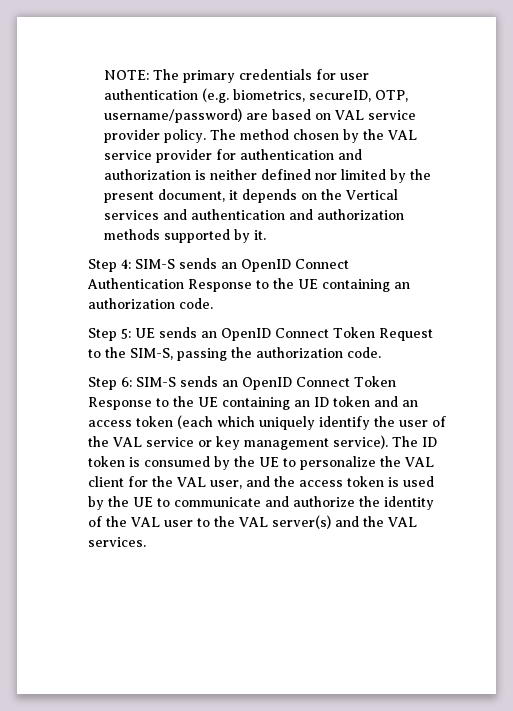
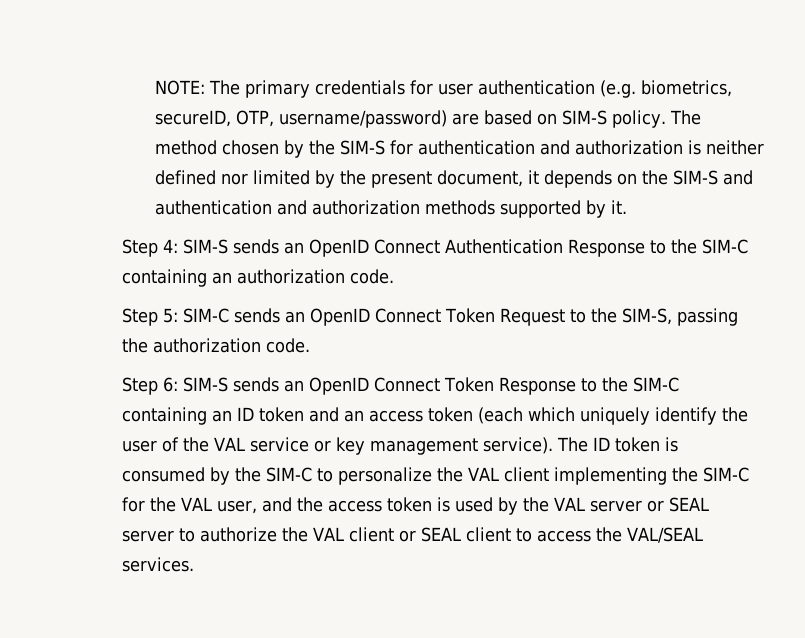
- NOTE: The primary credentials for user authentication (e.g. biometrics, secureID, OTP, username/password) are based on VAL service provider policy.
+ NOTE: The primary credentials for user authentication (e.g. biometrics, secureID, OTP, username/password) are based on SIM-S policy.
- The method chosen by the VAL service provider for authentication and authorization is neither defined nor limited by the present document, it depends on the Vertical services and authentication and authorization methods supported by it.
+ The method chosen by the SIM-S for authentication and authorization is neither defined nor limited by the present document, it depends on the SIM-S and authentication and authorization methods supported by it.
- Step 4: SIM-S sends an OpenID Connect Authentication Response to the UE containing an authorization code.
+ Step 4: SIM-S sends an OpenID Connect Authentication Response to the SIM-C containing an authorization code.
- Step 5: UE sends an OpenID Connect Token Request to the SIM-S, passing the authorization code.
+ Step 5: SIM-C sends an OpenID Connect Token Request to the SIM-S, passing the authorization code.
- Step 6: SIM-S sends an OpenID Connect Token Response to the UE containing an ID token and an access token (each which uniquely identify the user of the VAL service or key management service).
+ Step 6: SIM-S sends an OpenID Connect Token Response to the SIM-C containing an ID token and an access token (each which uniquely identify the user of the VAL service or key management service).
- The ID token is consumed by the UE to personalize the VAL client for the VAL user, and the access token is used by the UE to communicate and authorize the identity of the VAL user to the VAL server(s) and the VAL services.
+ The ID token is consumed by the SIM-C to personalize the VAL client implementing the SIM-C for the VAL user, and the access token is used by the VAL server or SEAL server to authorize the VAL client or SEAL client to access the VAL/SEAL services.

